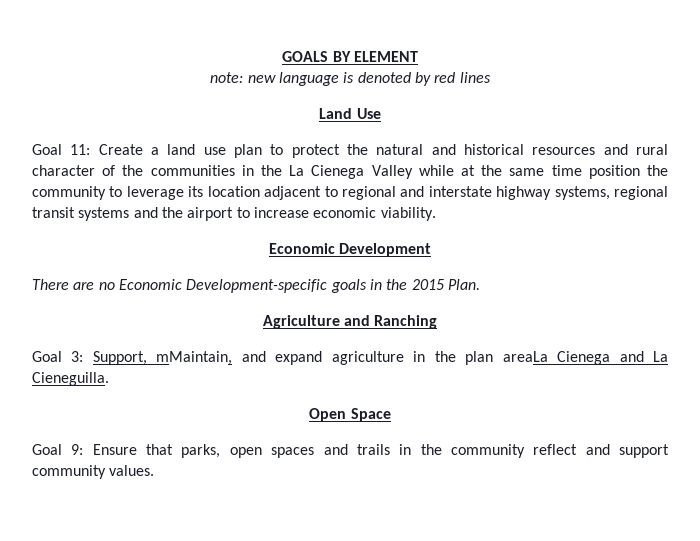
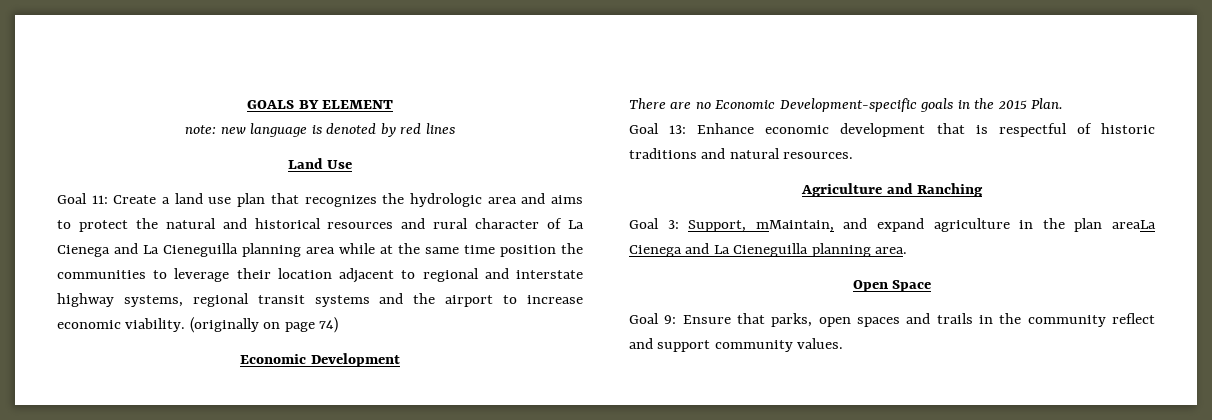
- Goal 11: Create a land use plan to protect the natural and historical resources and rural character of the communities in the La Cienega Valley while at the same time position the community to leverage its location adjacent to regional and interstate highway systems, regional transit systems and the airport to increase economic viability.
+ Goal 11: Create a land use plan that recognizes the hydrologic area and aims to protect the natural and historical resources and rural character of La Cienega and La Cieneguilla planning area while at the same time position the communities to leverage their location adjacent to regional and interstate highway systems, regional transit systems and the airport to increase economic viability. (originally on page 74)
+ Goal 13: Enhance economic development that is respectful of historic traditions and natural resources.
- Goal 3: Support, mMaintain, and expand agriculture in the plan areaLa Cienega and La Cieneguilla.
+ Goal 3: Support, mMaintain, and expand agriculture in the plan areaLa Cienega and La Cieneguilla planning area.

